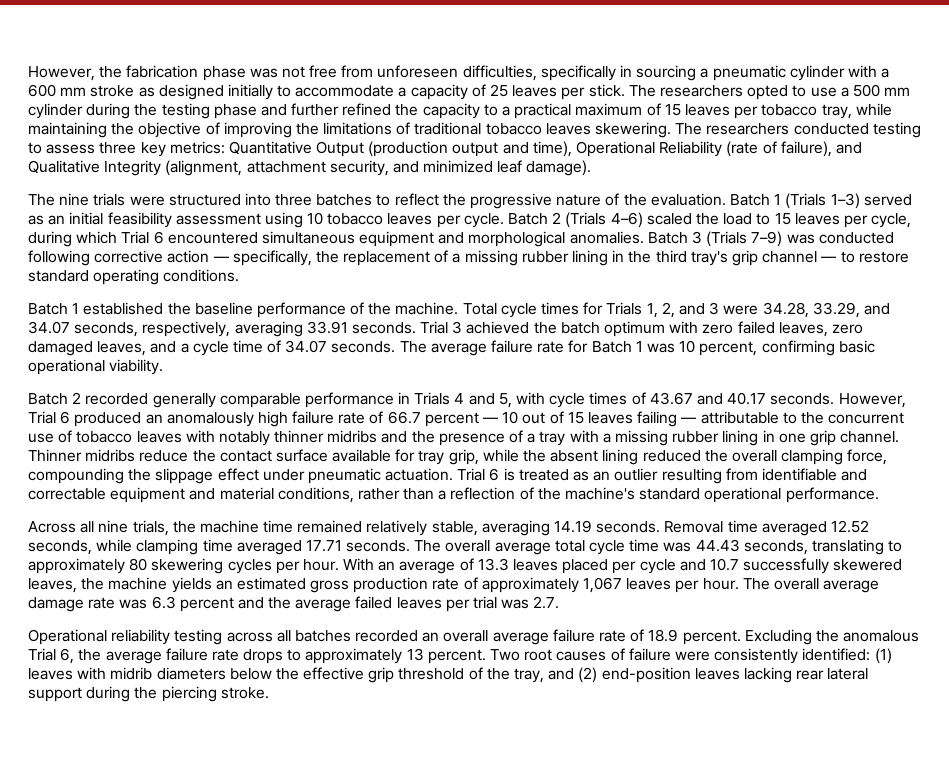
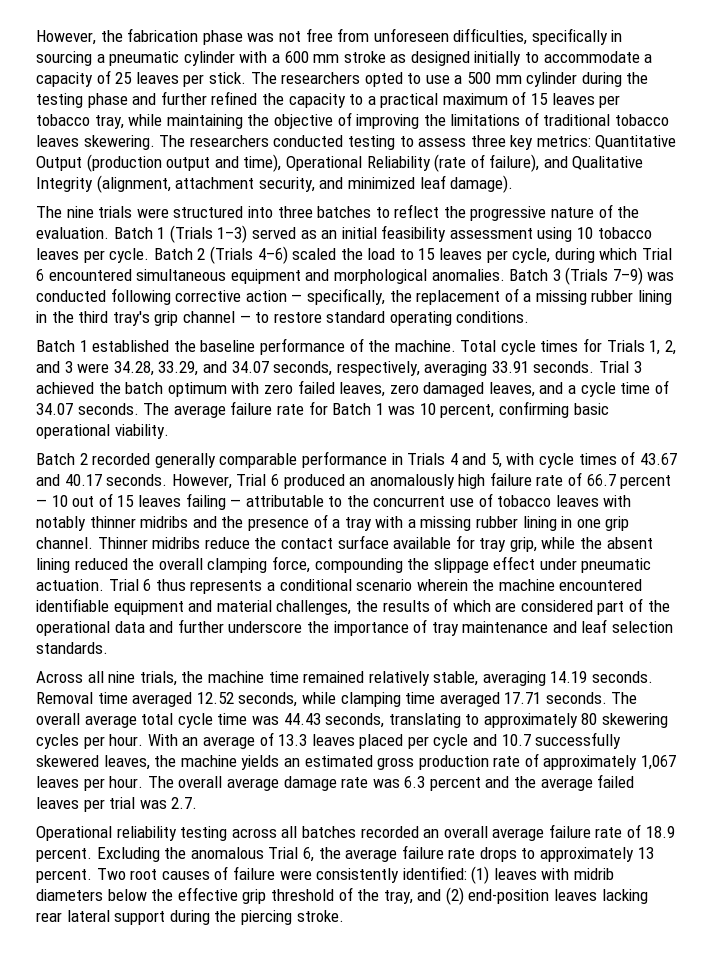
- Trial 6 is treated as an outlier resulting from identifiable and correctable equipment and material conditions, rather than a reflection of the machine's standard operational performance.
+ Trial 6 thus represents a conditional scenario wherein the machine encountered identifiable equipment and material challenges, the results of which are considered part of the operational data and further underscore the importance of tray maintenance and leaf selection standards.

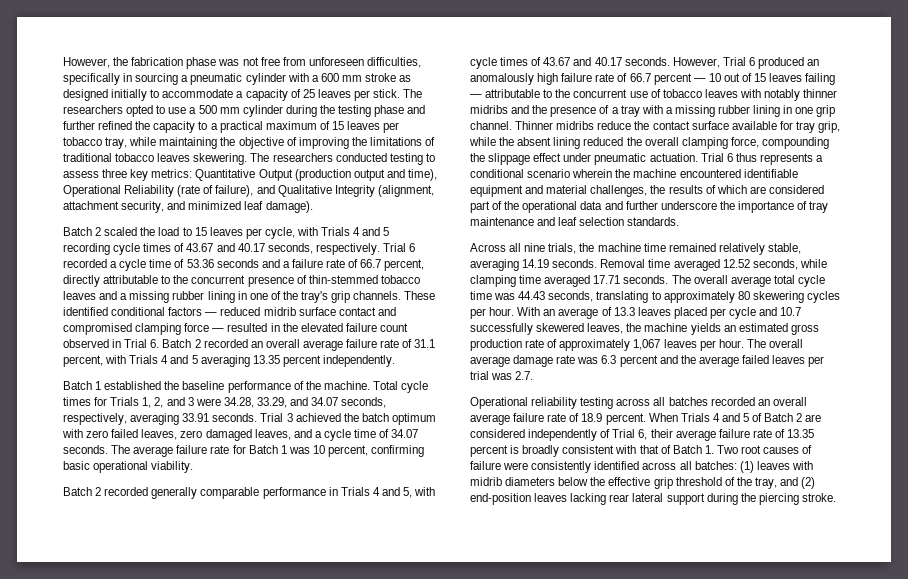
- The nine trials were structured into three batches to reflect the progressive nature of the evaluation. Batch 1 (Trials 1–3) served as an initial feasibility assessment using 10 tobacco leaves per cycle. Batch 2 (Trials 4–6) scaled the load to 15 leaves per cycle, during which Trial 6 encountered simultaneous equipment and morphological anomalies. Batch 3 (Trials 7–9) was conducted following corrective action — specifically, the replacement of a missing rubber lining in the third tray's grip channel — to restore standard operating conditions.
+ Batch 2 scaled the load to 15 leaves per cycle, with Trials 4 and 5 recording cycle times of 43.67 and 40.17 seconds, respectively. Trial 6 recorded a cycle time of 53.36 seconds and a failure rate of 66.7 percent, directly attributable to the concurrent presence of thin-stemmed tobacco leaves and a missing rubber lining in one of the tray's grip channels. These identified conditional factors — reduced midrib surface contact and compromised clamping force — resulted in the elevated failure count observed in Trial 6. Batch 2 recorded an overall average failure rate of 31.1 percent, with Trials 4 and 5 averaging 13.35 percent independently.
- Excluding the anomalous Trial 6, the average failure rate drops to approximately 13 percent. Two root causes of failure were consistently identified: (1) leaves with midrib diameters below the effective grip threshold of the tray, and (2) end-position leaves lacking rear lateral support during the piercing stroke.
+ When Trials 4 and 5 of Batch 2 are considered independently of Trial 6, their average failure rate of 13.35 percent is broadly consistent with that of Batch 1. Two root causes of failure were consistently identified across all batches: (1) leaves with midrib diameters below the effective grip threshold of the tray, and (2) end-position leaves lacking rear lateral support during the piercing stroke.

